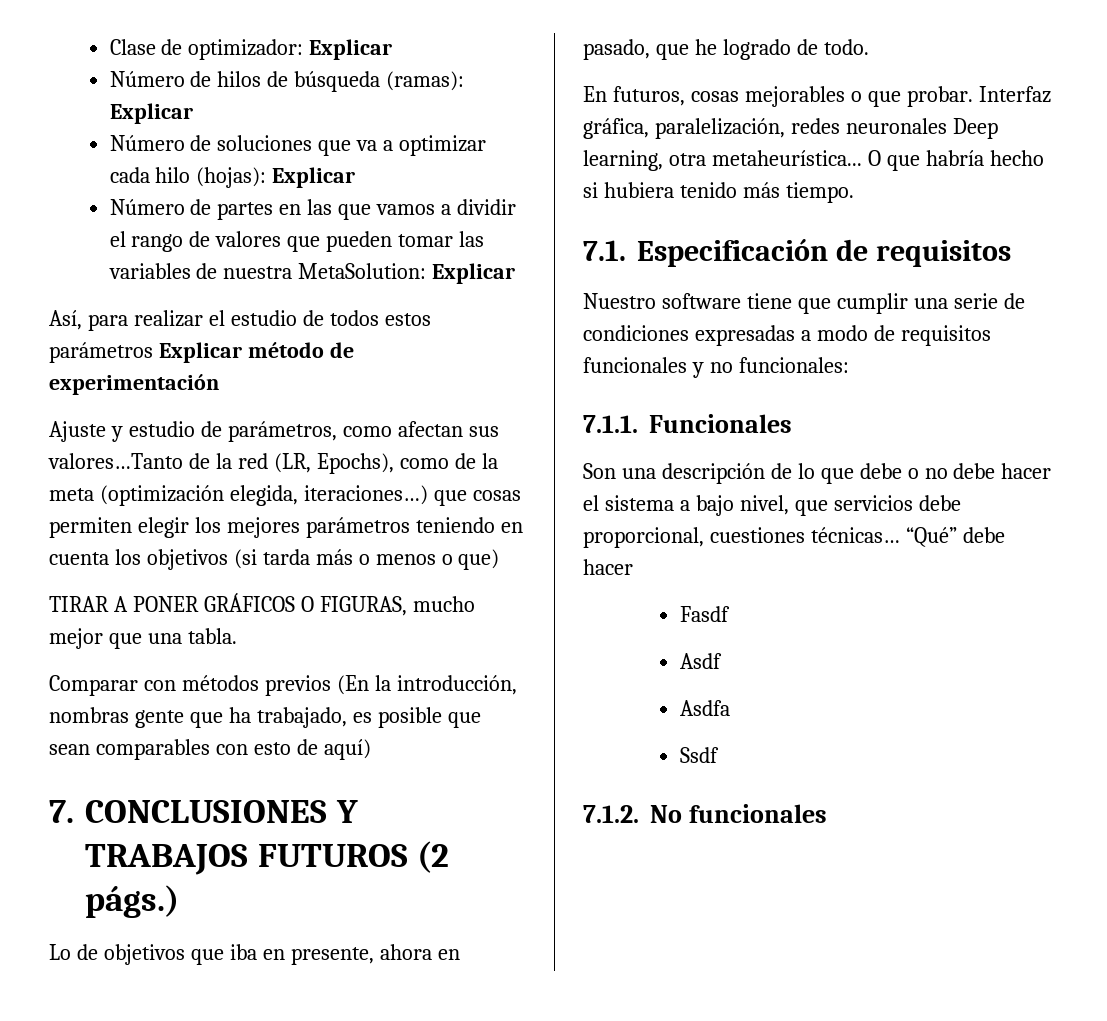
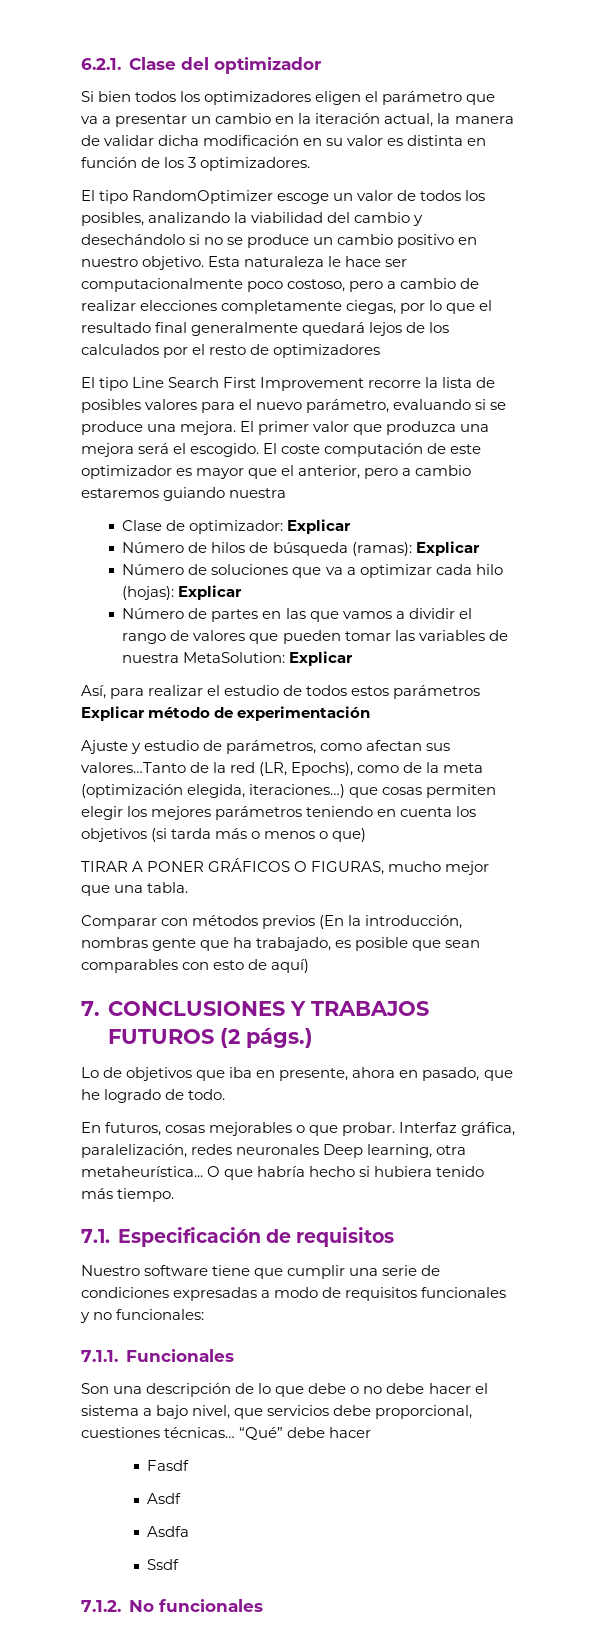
+ 6.2.1. Clase del optimizador
+ Si bien todos los optimizadores eligen el parámetro que va a presentar un cambio en la iteración actual, la manera de validar dicha modificación en su valor es distinta en función de los 3 optimizadores.
+ El tipo RandomOptimizer escoge un valor de todos los posibles, analizando la viabilidad del cambio y desechándolo si no se produce un cambio positivo en nuestro objetivo. Esta naturaleza le hace ser computacionalmente poco costoso, pero a cambio de realizar elecciones completamente ciegas, por lo que el resultado final generalmente quedará lejos de los calculados por el resto de optimizadores
+ El tipo Line Search First Improvement recorre la lista de posibles valores para el nuevo parámetro, evaluando si se produce una mejora. El primer valor que produzca una mejora será el escogido. El coste computación de este optimizador es mayor que el anterior, pero a cambio estaremos guiando nuestra

